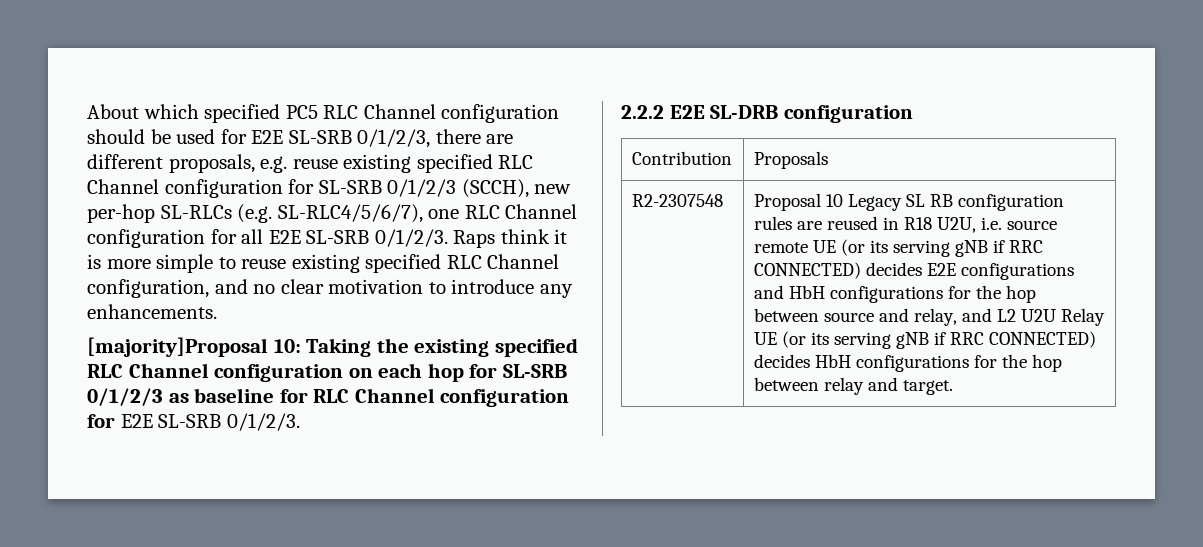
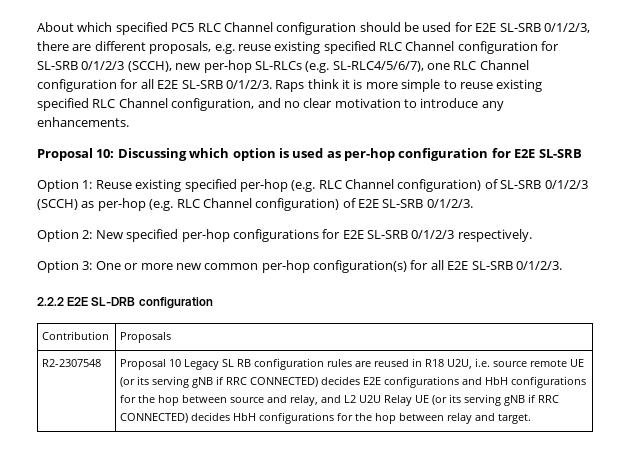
- [majority]Proposal 10: Taking the existing specified RLC Channel configuration on each hop for SL-SRB 0/1/2/3 as baseline for RLC Channel configuration for E2E SL-SRB 0/1/2/3.
+ Proposal 10: Discussing which option is used as per-hop configuration for E2E SL-SRB
+ Option 1: Reuse existing specified per-hop (e.g. RLC Channel configuration) of SL-SRB 0/1/2/3 (SCCH) as per-hop (e.g. RLC Channel configuration) of E2E SL-SRB 0/1/2/3.
+ Option 2: New specified per-hop configurations for E2E SL-SRB 0/1/2/3 respectively.
+ Option 3: One or more new common per-hop configuration(s) for all E2E SL-SRB 0/1/2/3.

